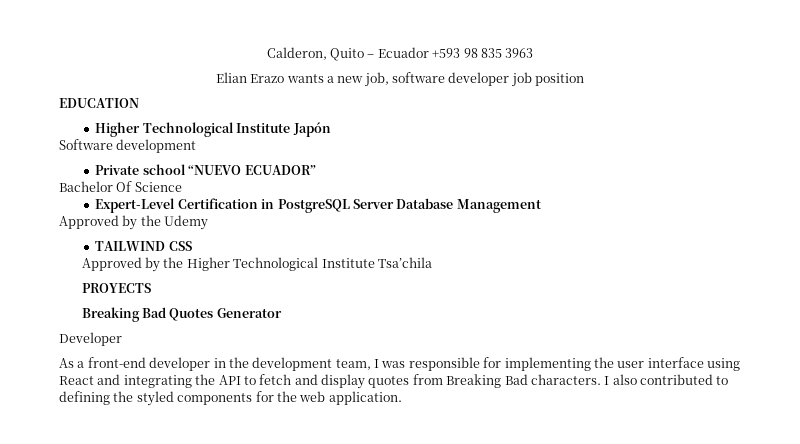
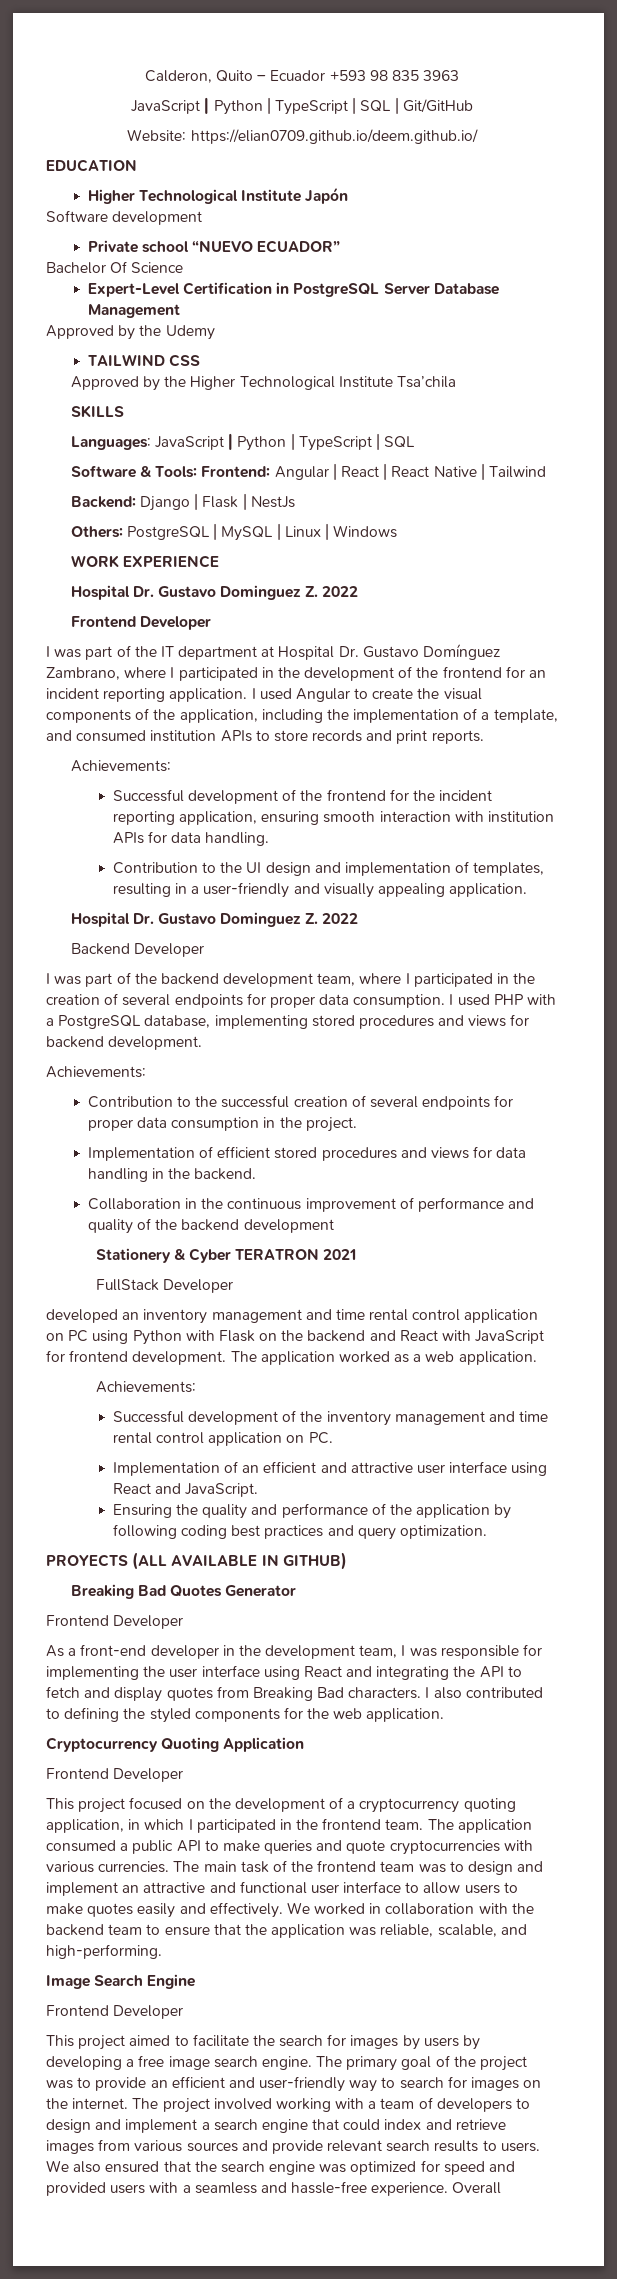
- Elian Erazo wants a new job, software developer job position
+ JavaScript | Python | TypeScript | SQL | Git/GitHub
+ Website: https://elian0709.github.io/deem.github.io/
- PROYECTS
+ SKILLS
+ Languages: JavaScript | Python | TypeScript | SQL
+ Software & Tools: Frontend: Angular | React | React Native | Tailwind
+ Backend: Django | Flask | NestJs
+ Others: PostgreSQL | MySQL | Linux | Windows
+ WORK EXPERIENCE
+ Hospital Dr. Gustavo Dominguez Z. 2022
+ Frontend Developer
+ I was part of the IT department at Hospital Dr. Gustavo Domínguez Zambrano, where I participated in the development of the frontend for an incident reporting application. I used Angular to create the visual components of the application, including the implementation of a template, and consumed institution APIs to store records and print reports.
+ Achievements:
+ Successful development of the frontend for the incident reporting application, ensuring smooth interaction with institution APIs for data handling.
+ Contribution to the UI design and implementation of templates, resulting in a user-friendly and visually appealing application.
+ Hospital Dr. Gustavo Dominguez Z. 2022
+ Backend Developer
+ I was part of the backend development team, where I participated in the creation of several endpoints for proper data consumption. I used PHP with a PostgreSQL database, implementing stored procedures and views for backend development.
+ Achievements:
+ Contribution to the successful creation of several endpoints for proper data consumption in the project.
+ Implementation of efficient stored procedures and views for data handling in the backend.
+ Collaboration in the continuous improvement of performance and quality of the backend development
+ Stationery & Cyber TERATRON 2021
+ FullStack Developer
+ developed an inventory management and time rental control application on PC using Python with Flask on the backend and React with JavaScript for frontend development. The application worked as a web application.
+ Achievements:
+ Successful development of the inventory management and time rental control application on PC.
+ Implementation of an efficient and attractive user interface using React and JavaScript.
+ Ensuring the quality and performance of the application by following coding best practices and query optimization.
+ PROYECTS (ALL AVAILABLE IN GITHUB)
  Breaking Bad Quotes Generator
- Developer
+ Frontend Developer
+ Cryptocurrency Quoting Application
+ Frontend Developer
+ This project focused on the development of a cryptocurrency quoting application, in which I participated in the frontend team. The application consumed a public API to make queries and quote cryptocurrencies with various currencies. The main task of the frontend team was to design and implement an attractive and functional user interface to allow users to make quotes easily and effectively. We worked in collaboration with the backend team to ensure that the application was reliable, scalable, and high-performing.
+ Image Search Engine
+ Frontend Developer
+ This project aimed to facilitate the search for images by users by developing a free image search engine. The primary goal of the project was to provide an efficient and user-friendly way to search for images on the internet. The project involved working with a team of developers to design and implement a search engine that could index and retrieve images from various sources and provide relevant search results to users. We also ensured that the search engine was optimized for speed and provided users with a seamless and hassle-free experience. Overall

